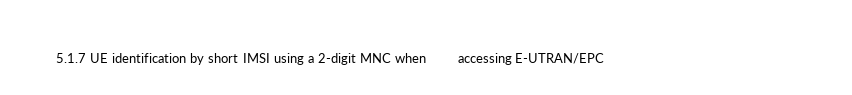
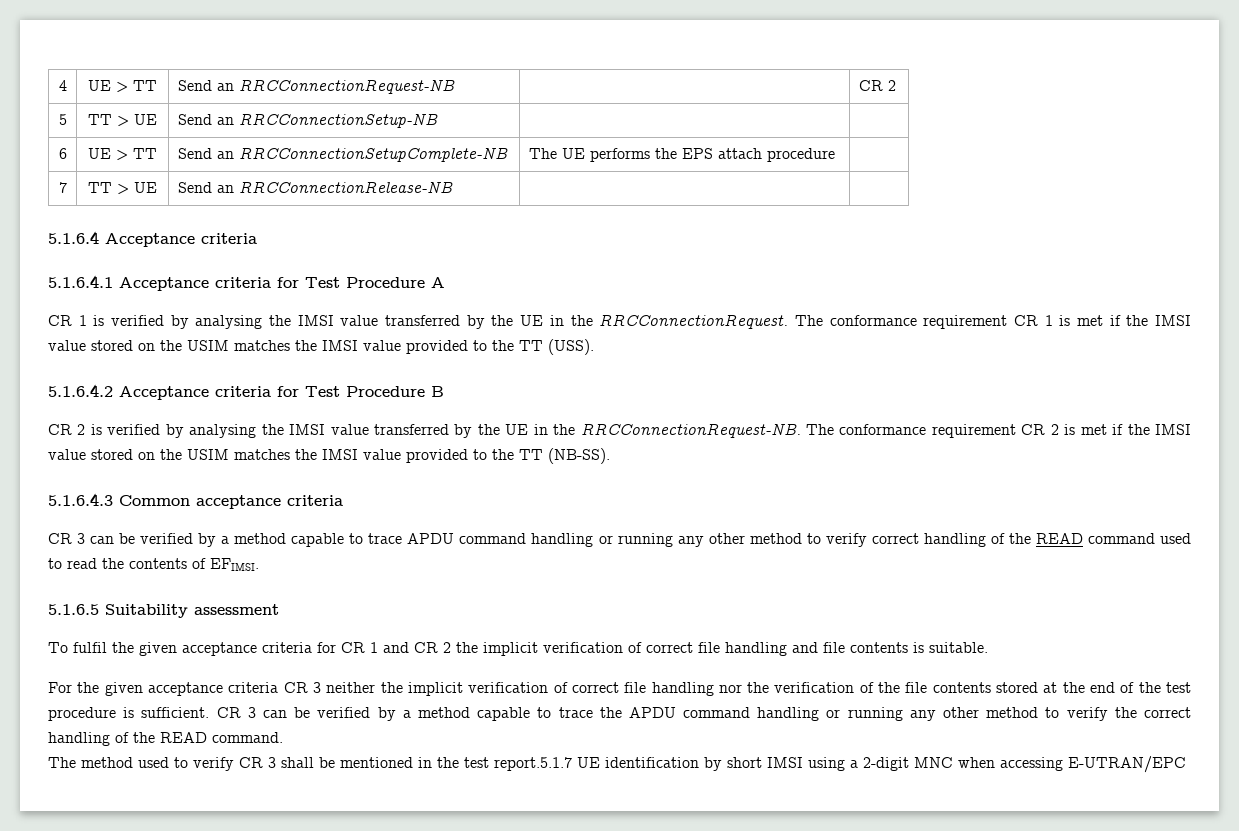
- 5.1.7 UE identification by short IMSI using a 2-digit MNC when accessing E-UTRAN/EPC
+ 4 | UE > TT | Send an RRCConnectionRequest-NB | | CR 2
+ 5 | TT > UE | Send an RRCConnectionSetup-NB | |
+ 6 | UE > TT | Send an RRCConnectionSetupComplete-NB | The UE performs the EPS attach procedure |
+ 7 | TT > UE | Send an RRCConnectionRelease-NB | |
+ 5.1.6.4 Acceptance criteria
+ 5.1.6.4.1 Acceptance criteria for Test Procedure A
+ CR 1 is verified by analysing the IMSI value transferred by the UE in the RRCConnectionRequest. The conformance requirement CR 1 is met if the IMSI value stored on the USIM matches the IMSI value provided to the TT (USS).
+ 5.1.6.4.2 Acceptance criteria for Test Procedure B
+ CR 2 is verified by analysing the IMSI value transferred by the UE in the RRCConnectionRequest-NB. The conformance requirement CR 2 is met if the IMSI value stored on the USIM matches the IMSI value provided to the TT (NB-SS).
+ 5.1.6.4.3 Common acceptance criteria
+ CR 3 can be verified by a method capable to trace APDU command handling or running any other method to verify correct handling of the READ command used to read the contents of EFIMSI.
+ 5.1.6.5 Suitability assessment
+ To fulfil the given acceptance criteria for CR 1 and CR 2 the implicit verification of correct file handling and file contents is suitable.
+ For the given acceptance criteria CR 3 neither the implicit verification of correct file handling nor the verification of the file contents stored at the end of the test procedure is sufficient. CR 3 can be verified by a method capable to trace the APDU command handling or running any other method to verify the correct handling of the READ command.
+ The method used to verify CR 3 shall be mentioned in the test report.5.1.7 UE identification by short IMSI using a 2-digit MNC when accessing E-UTRAN/EPC

